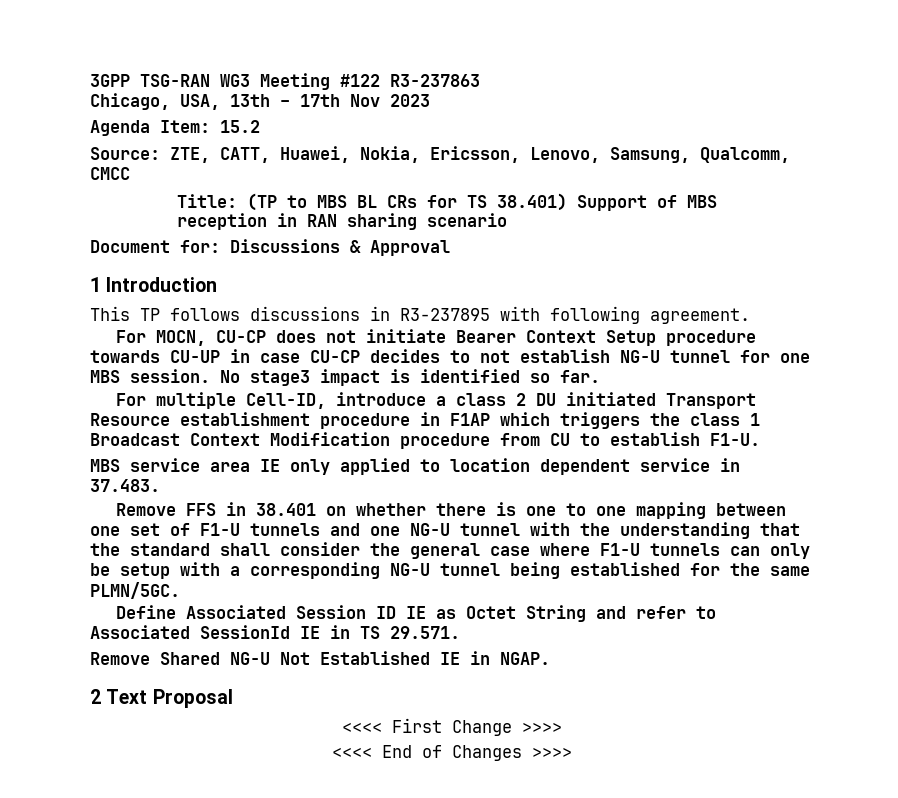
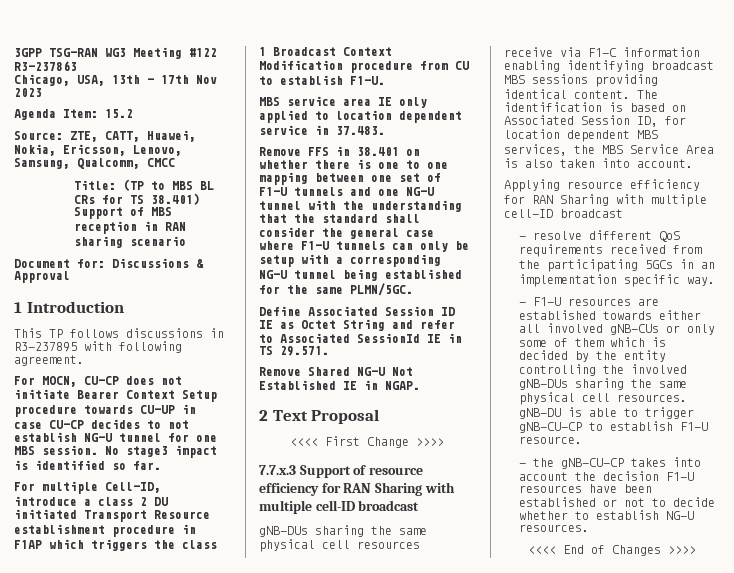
+ 7.7.x.3 Support of resource efficiency for RAN Sharing with multiple cell-ID broadcast
+ gNB-DUs sharing the same physical cell resources receive via F1-C information enabling identifying broadcast MBS sessions providing identical content. The identification is based on Associated Session ID, for location dependent MBS services, the MBS Service Area is also taken into account.
+ Applying resource efficiency for RAN Sharing with multiple cell-ID broadcast
+ - resolve different QoS requirements received from the participating 5GCs in an implementation specific way.
+ - F1-U resources are established towards either all involved gNB-CUs or only some of them which is decided by the entity controlling the involved gNB-DUs sharing the same physical cell resources. gNB-DU is able to trigger gNB-CU-CP to establish F1-U resource.
+ - the gNB-CU-CP takes into account the decision F1-U resources have been established or not to decide whether to establish NG-U resources.

